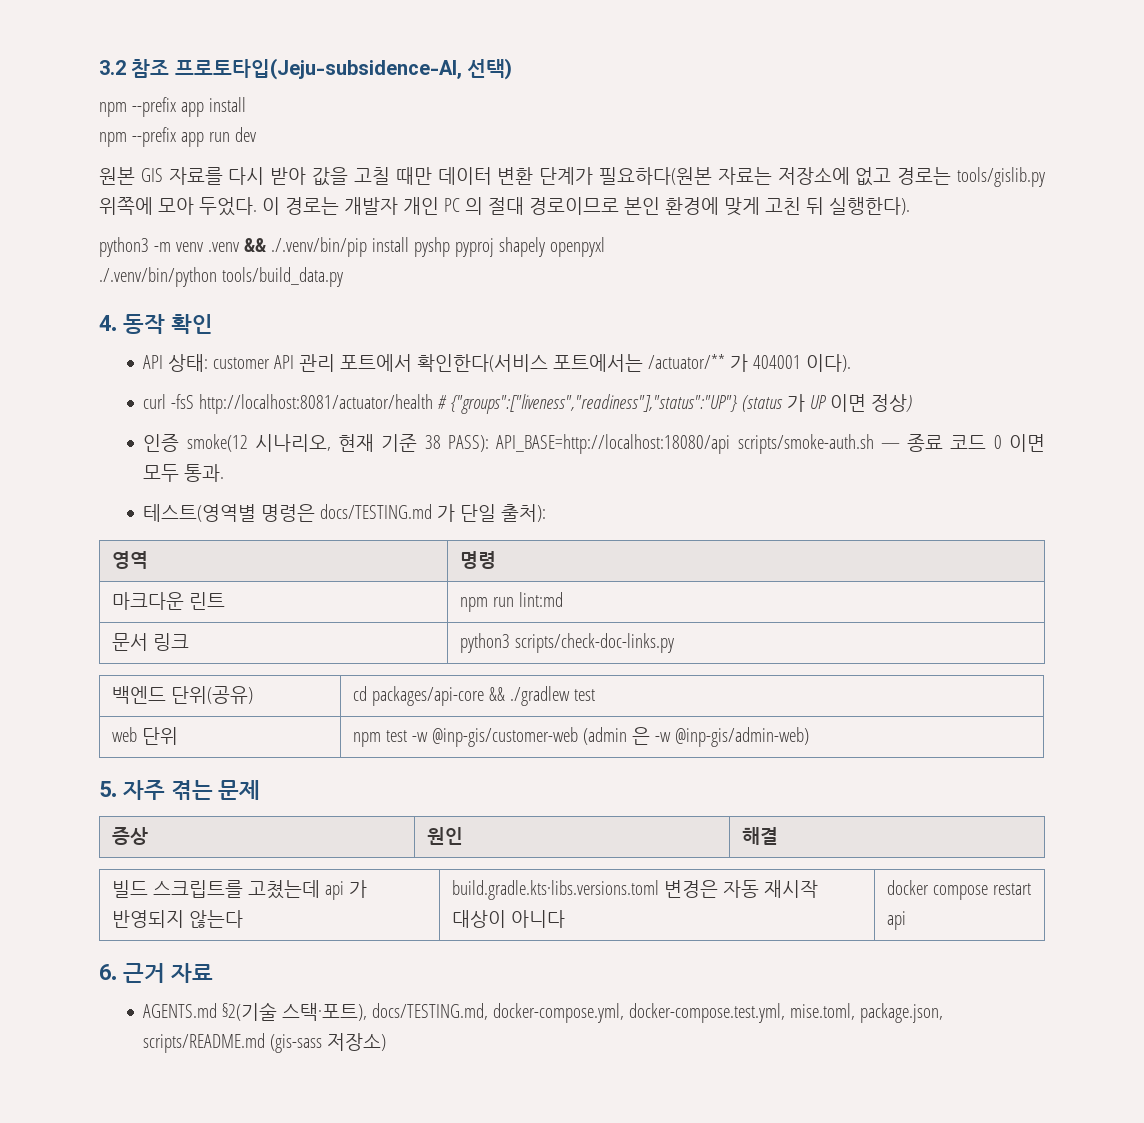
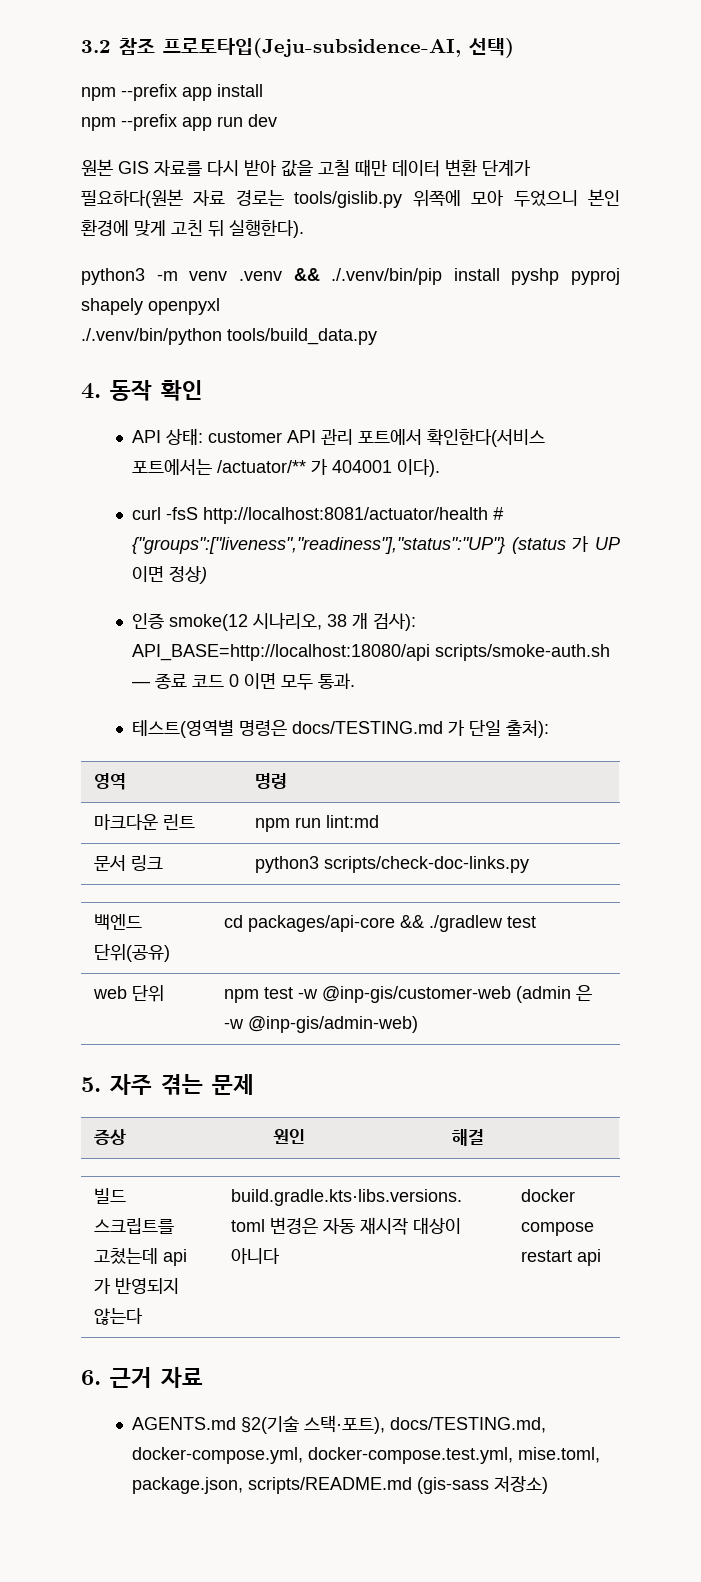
- 원본 GIS 자료를 다시 받아 값을 고칠 때만 데이터 변환 단계가 필요하다(원본 자료는 저장소에 없고 경로는 tools/gislib.py 위쪽에 모아 두었다. 이 경로는 개발자 개인 PC 의 절대 경로이므로 본인 환경에 맞게 고친 뒤 실행한다).
+ 원본 GIS 자료를 다시 받아 값을 고칠 때만 데이터 변환 단계가 필요하다(원본 자료 경로는 tools/gislib.py 위쪽에 모아 두었으니 본인 환경에 맞게 고친 뒤 실행한다).
- 인증 smoke(12 시나리오, 현재 기준 38 PASS): API_BASE=http://localhost:18080/api scripts/smoke-auth.sh — 종료 코드 0 이면 모두 통과.
+ 인증 smoke(12 시나리오, 38 개 검사): API_BASE=http://localhost:18080/api scripts/smoke-auth.sh — 종료 코드 0 이면 모두 통과.

